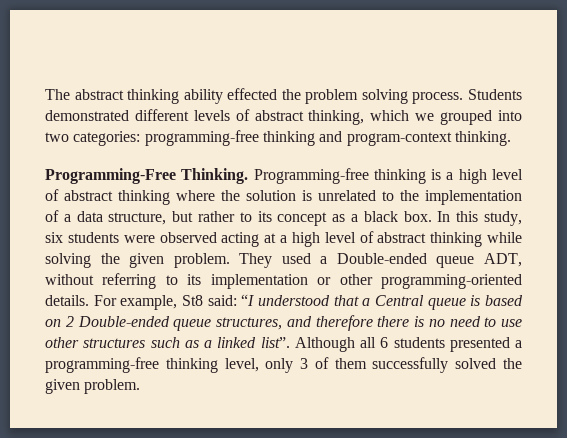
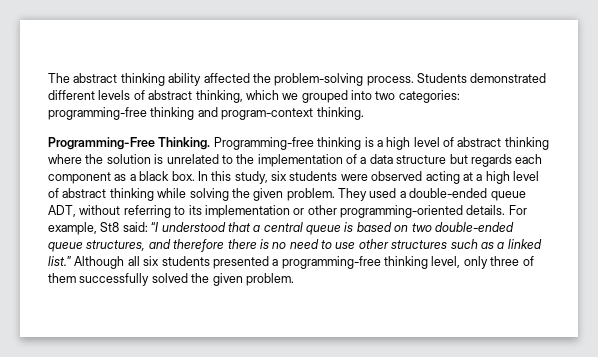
- The abstract thinking ability effected the problem solving process.
+ The abstract thinking ability affected the problem-solving process.
- Programming-free thinking is a high level of abstract thinking where the solution is unrelated to the implementation of a data structure, but rather to its concept as a black box.
+ Programming-free thinking is a high level of abstract thinking where the solution is unrelated to the implementation of a data structure but regards each component as a black box.
- They used a Double-ended queue ADT, without referring to its implementation or other programming-oriented details.
+ They used a double-ended queue ADT, without referring to its implementation or other programming-oriented details.
- For example, St8 said: “I understood that a Central queue is based on 2 Double-ended queue structures, and therefore there is no need to use other structures such as a linked list”.
+ For example, St8 said: “I understood that a central queue is based on two double-ended queue structures, and therefore there is no need to use other structures such as a linked list.”
- Although all 6 students presented a programming-free thinking level, only 3 of them successfully solved the given problem.
+ Although all six students presented a programming-free thinking level, only three of them successfully solved the given problem.

